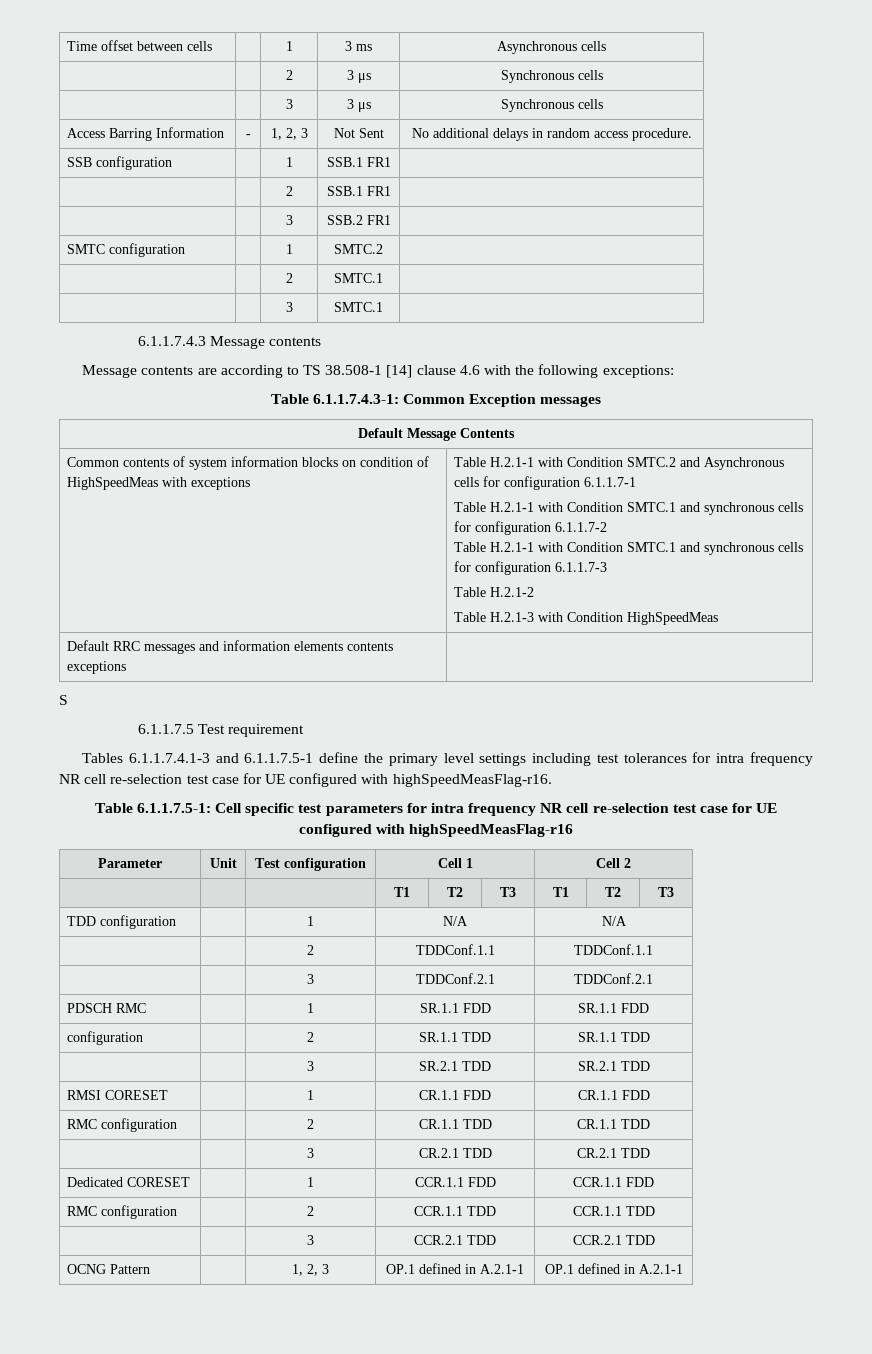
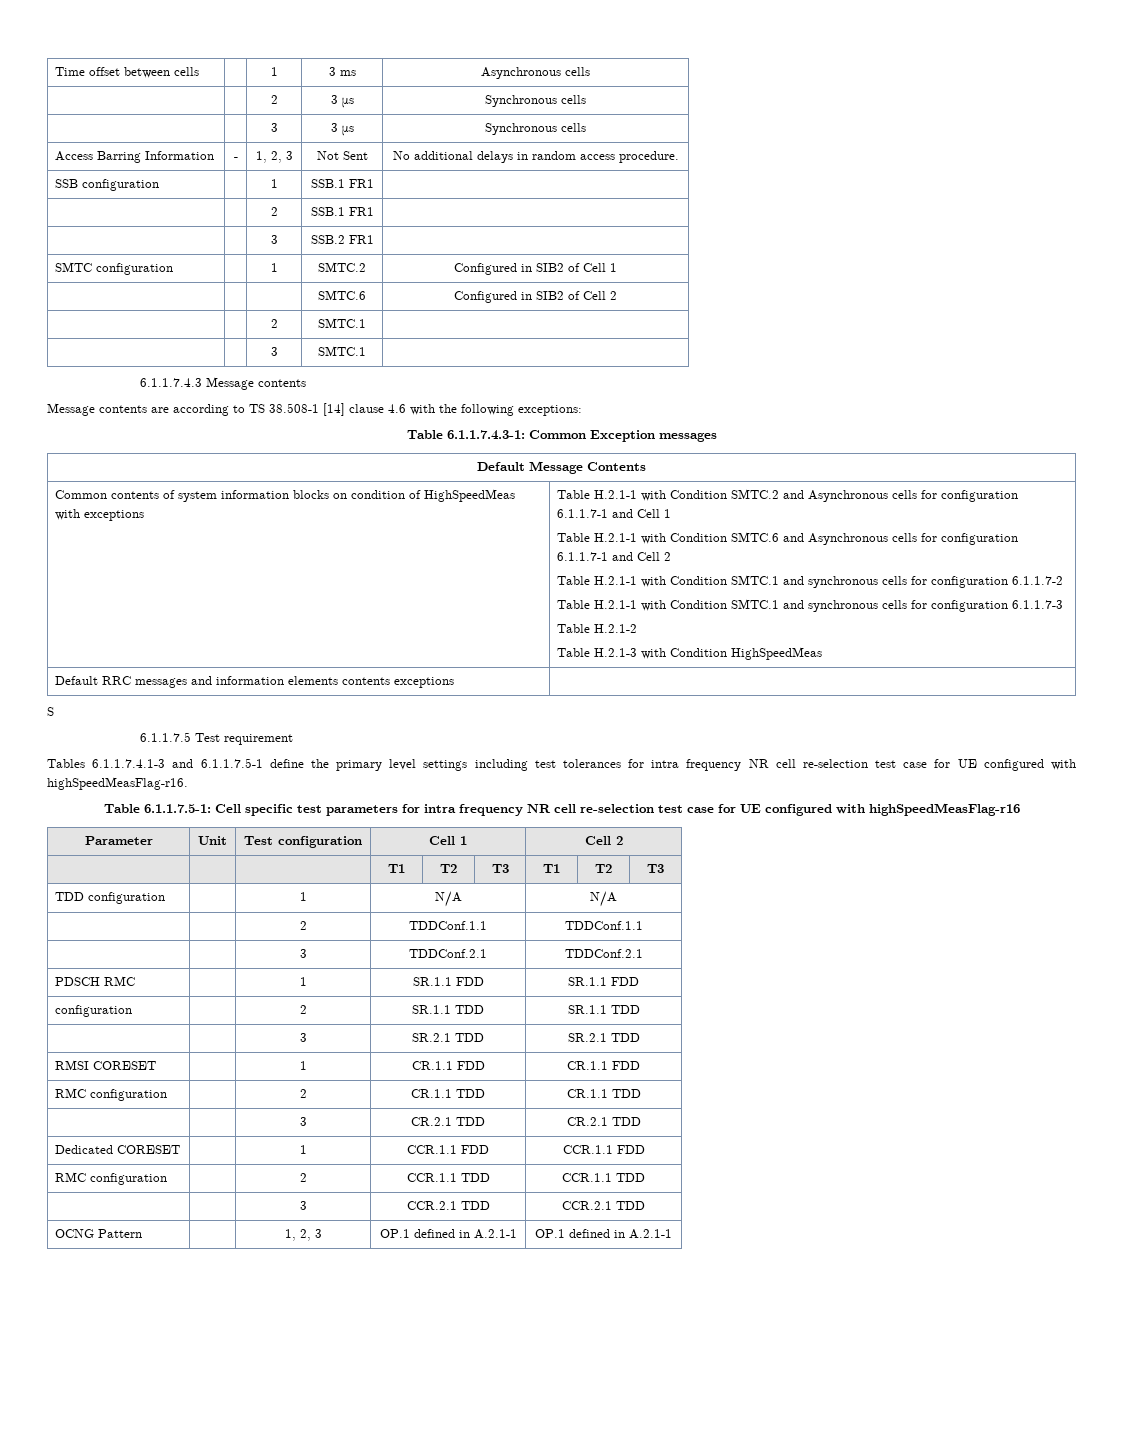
- SMTC configuration | | 1 | SMTC.2 |
+ SMTC configuration | | 1 | SMTC.2 | Configured in SIB2 of Cell 1
+ | | | SMTC.6 | Configured in SIB2 of Cell 2
- Table H.2.1-1 with Condition SMTC.2 and Asynchronous cells for configuration 6.1.1.7-1
+ Table H.2.1-1 with Condition SMTC.2 and Asynchronous cells for configuration 6.1.1.7-1 and Cell 1
+ Table H.2.1-1 with Condition SMTC.6 and Asynchronous cells for configuration 6.1.1.7-1 and Cell 2

